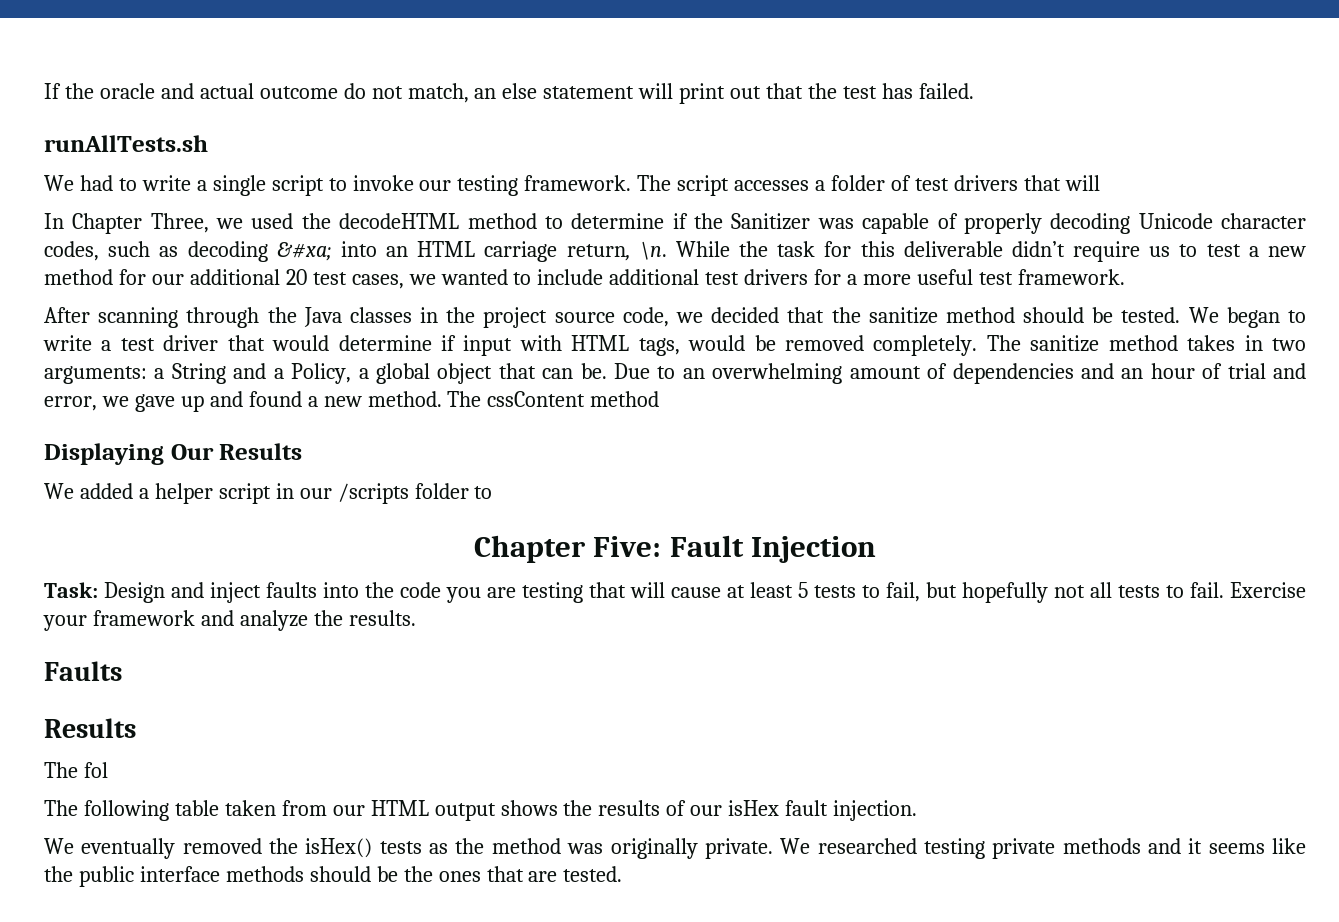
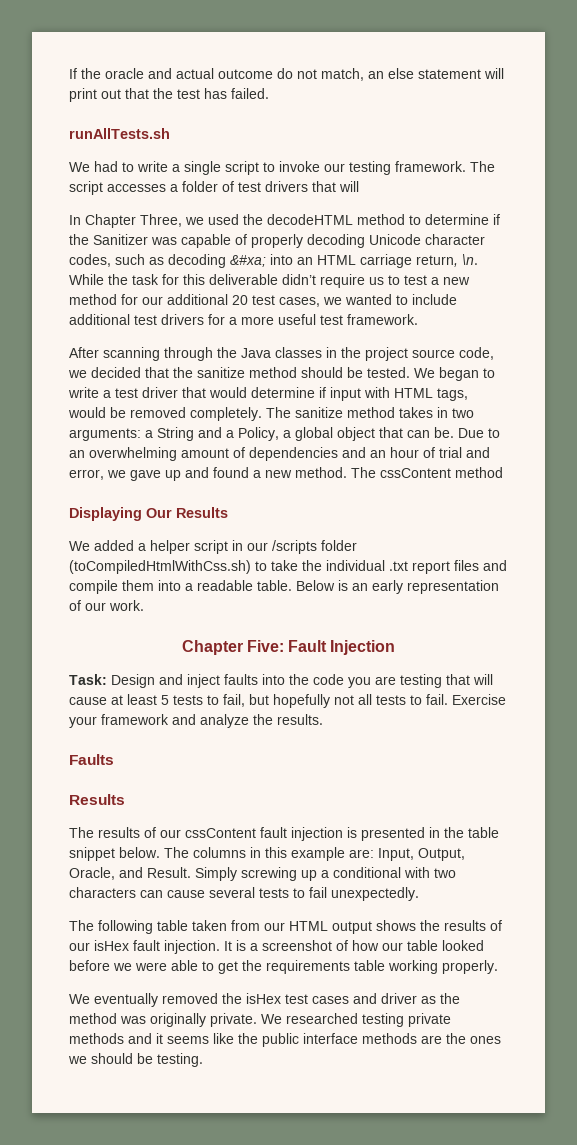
- We added a helper script in our /scripts folder to
+ We added a helper script in our /scripts folder (toCompiledHtmlWithCss.sh) to take the individual .txt report files and compile them into a readable table. Below is an early representation of our work.
- The fol
+ The results of our cssContent fault injection is presented in the table snippet below. The columns in this example are: Input, Output, Oracle, and Result. Simply screwing up a conditional with two characters can cause several tests to fail unexpectedly.
+ It is a screenshot of how our table looked before we were able to get the requirements table working properly.
- We eventually removed the isHex() tests as the method was originally private.
+ We eventually removed the isHex test cases and driver as the method was originally private.
- We researched testing private methods and it seems like the public interface methods should be the ones that are tested.
+ We researched testing private methods and it seems like the public interface methods are the ones we should be testing.

